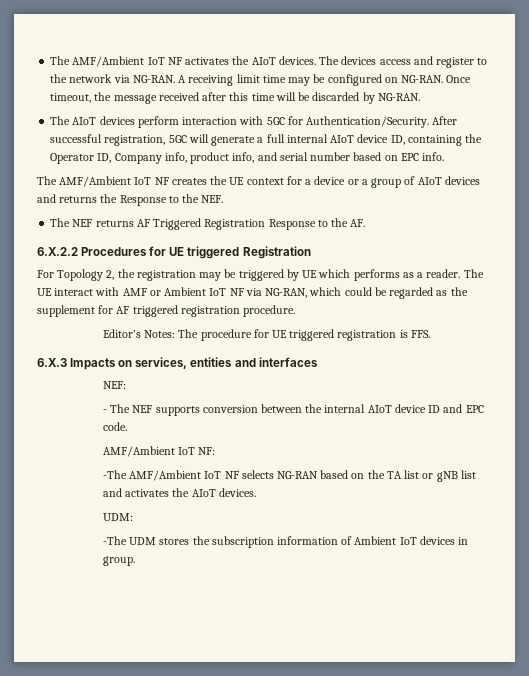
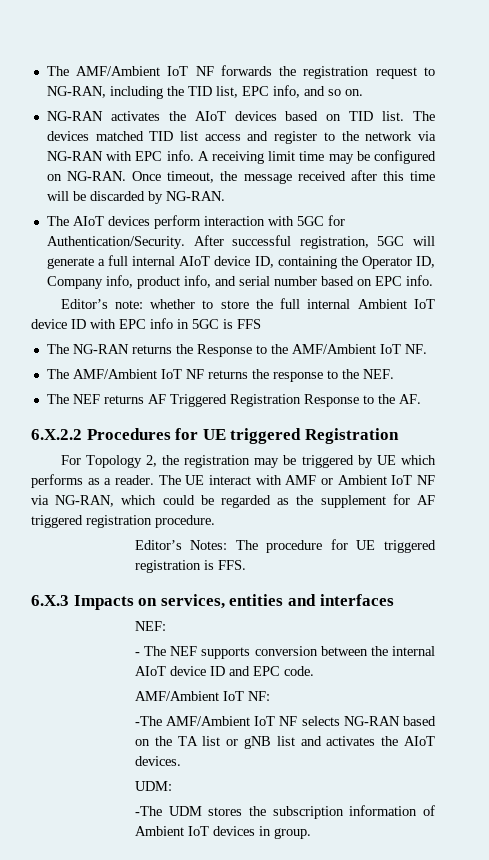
- The AMF/Ambient IoT NF activates the AIoT devices. The devices access and register to the network via NG-RAN.
+ The AMF/Ambient IoT NF forwards the registration request to NG-RAN, including the TID list, EPC info, and so on.
+ NG-RAN activates the AIoT devices based on TID list. The devices matched TID list access and register to the network via NG-RAN with EPC info.
- The AMF/Ambient IoT NF creates the UE context for a device or a group of AIoT devices and returns the Response to the NEF.
+ Editor’s note: whether to store the full internal Ambient IoT device ID with EPC info in 5GC is FFS
+ The NG-RAN returns the Response to the AMF/Ambient IoT NF.
+ The AMF/Ambient IoT NF returns the response to the NEF.

